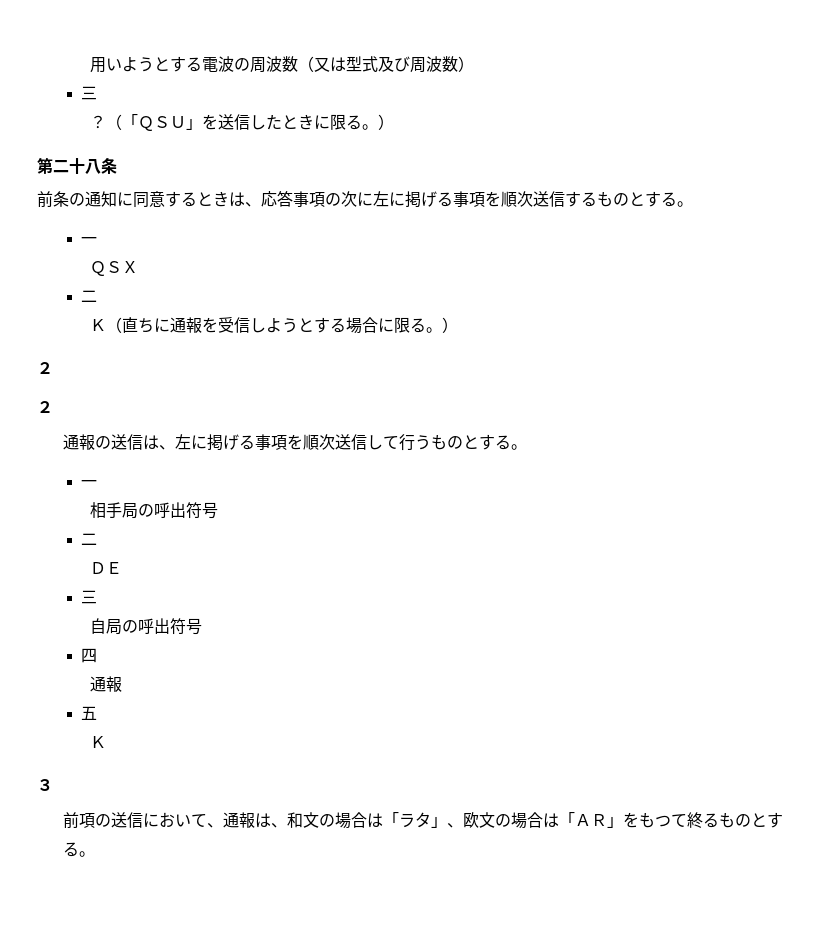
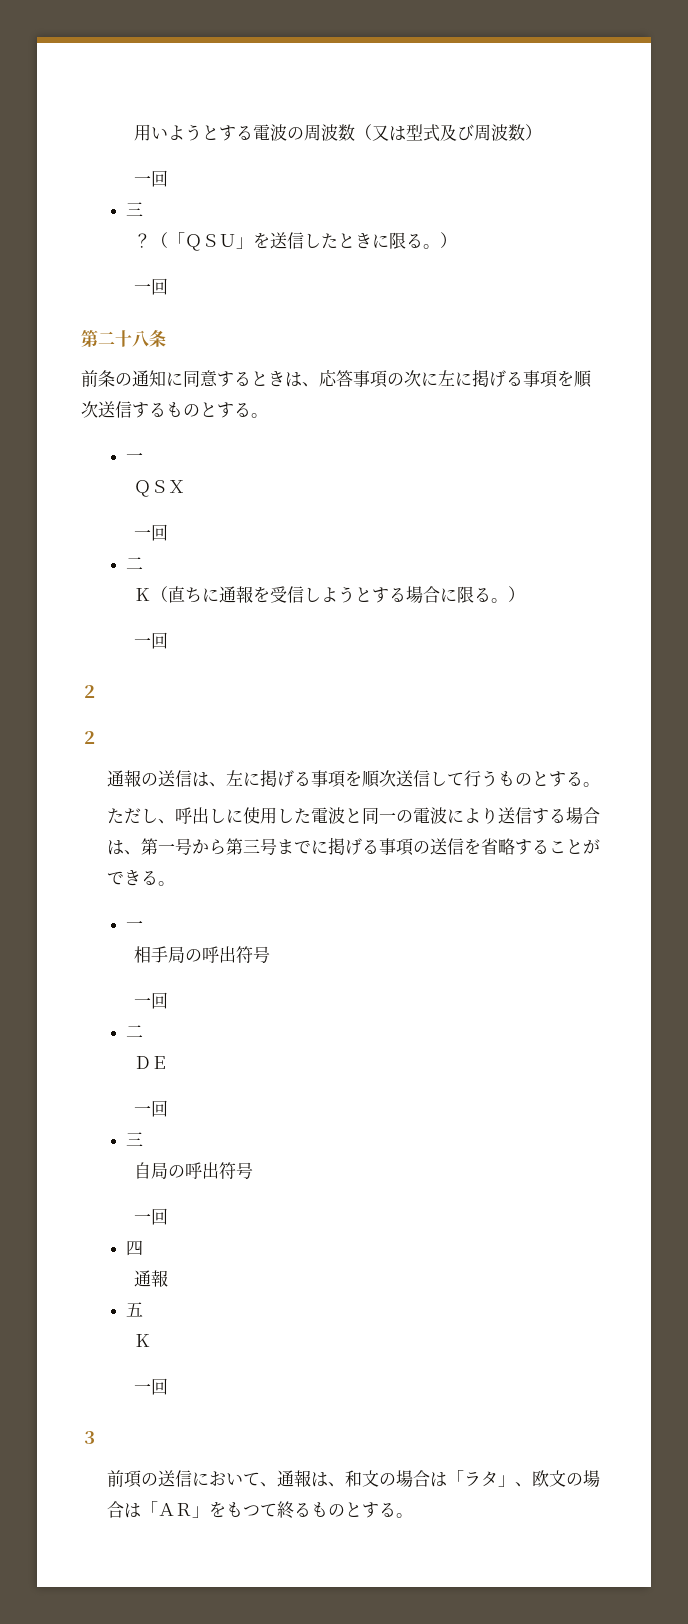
  用いようとする電波の周波数（又は型式及び周波数）
+ 一回
  （「ＱＳＵ」を送信したときに限る。）
+ 一回
  ＱＳＸ
+ 一回
  Ｋ（直ちに通報を受信しようとする場合に限る。）
+ 一回
+ ただし、呼出しに使用した電波と同一の電波により送信する場合は、第一号から第三号までに掲げる事項の送信を省略することができる。
  相手局の呼出符号
+ 一回
  ＤＥ
+ 一回
  自局の呼出符号
+ 一回
  五
  Ｋ
+ 一回

